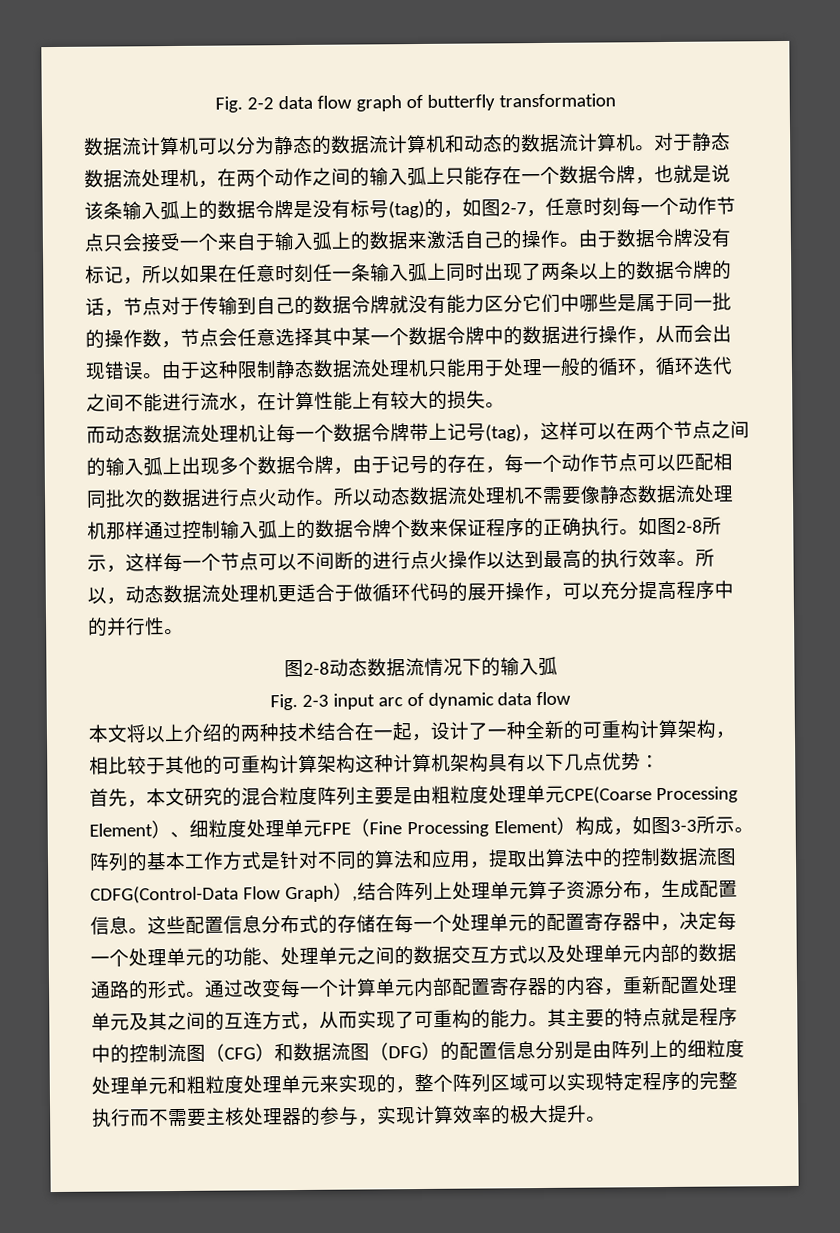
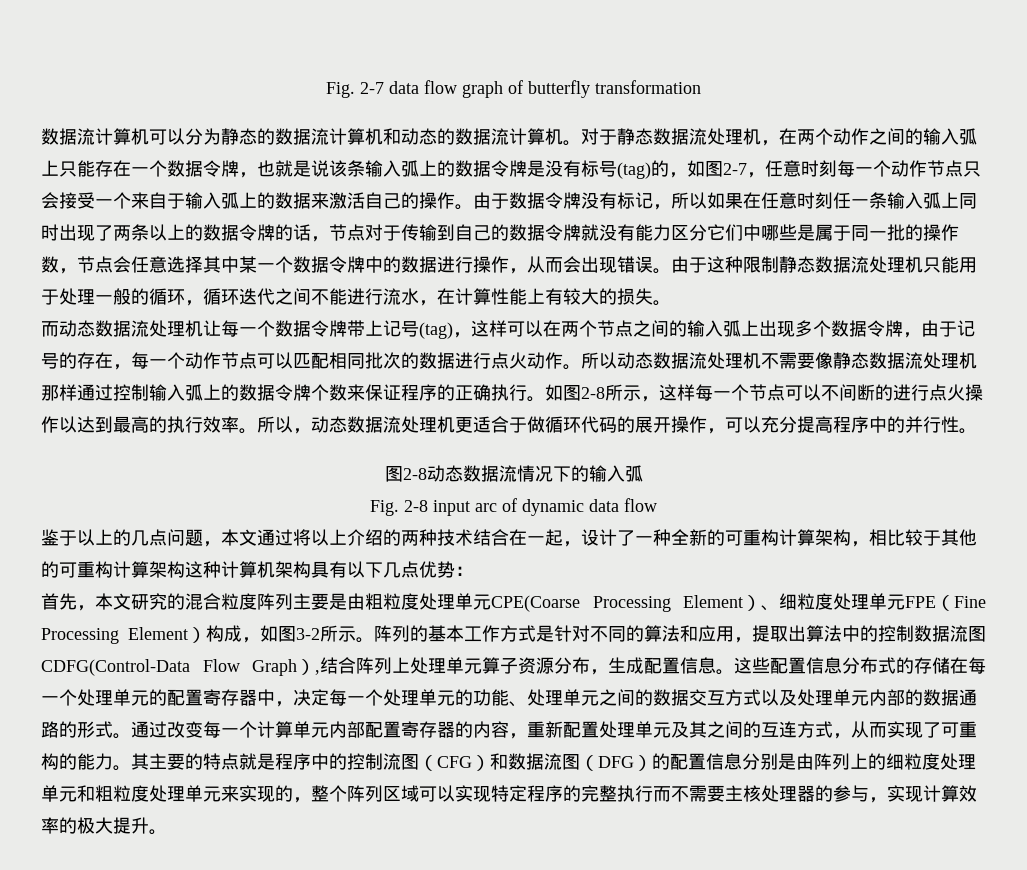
- Fig. 2-2 data flow graph of butterfly transformation
+ Fig. 2-7 data flow graph of butterfly transformation
- Fig. 2-3 input arc of dynamic data flow
+ Fig. 2-8 input arc of dynamic data flow
- 本文将以上介绍的两种技术结合在一起，设计了一种全新的可重构计算架构，相比较于其他的可重构计算架构这种计算机架构具有以下几点优势：
+ 鉴于以上的几点问题，本文通过将以上介绍的两种技术结合在一起，设计了一种全新的可重构计算架构，相比较于其他的可重构计算架构这种计算机架构具有以下几点优势：
- 首先，本文研究的混合粒度阵列主要是由粗粒度处理单元CPE(Coarse Processing Element）、细粒度处理单元FPE（Fine Processing Element）构成，如图3-3所示。
+ 首先，本文研究的混合粒度阵列主要是由粗粒度处理单元CPE(Coarse Processing Element）、细粒度处理单元FPE（Fine Processing Element）构成，如图3-2所示。

